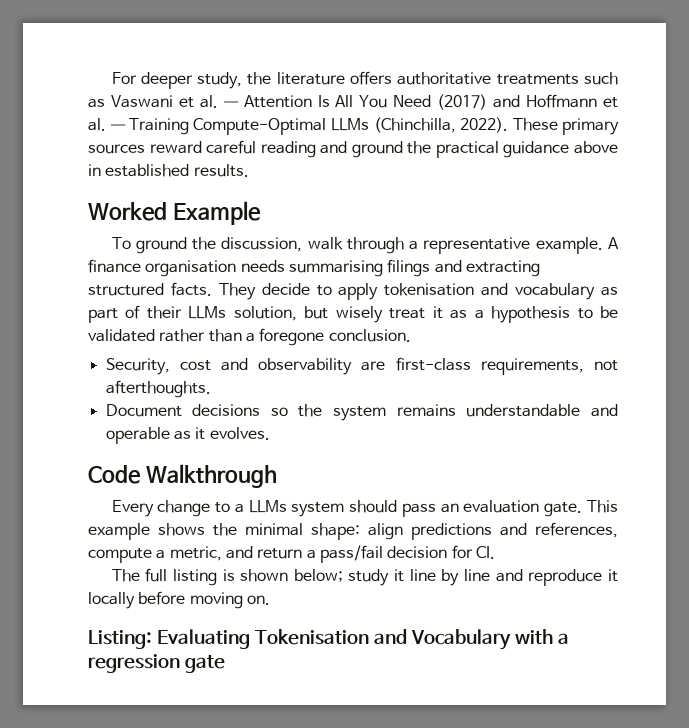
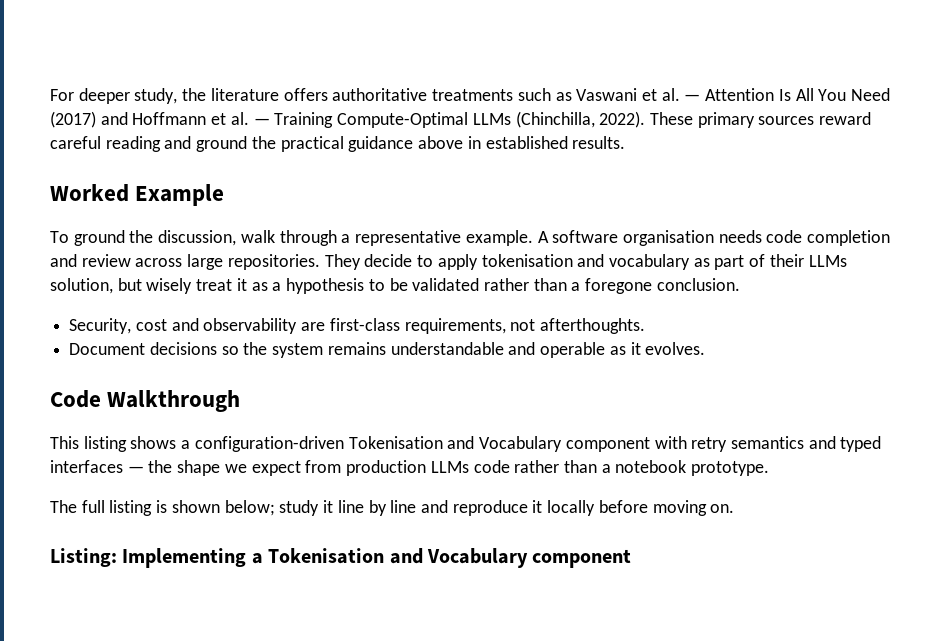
- A finance organisation needs summarising filings and extracting structured facts.
+ A software organisation needs code completion and review across large repositories.
- Every change to a LLMs system should pass an evaluation gate. This example shows the minimal shape: align predictions and references, compute a metric, and return a pass/fail decision for CI.
+ This listing shows a configuration-driven Tokenisation and Vocabulary component with retry semantics and typed interfaces — the shape we expect from production LLMs code rather than a notebook prototype.
- Listing: Evaluating Tokenisation and Vocabulary with a regression gate
+ Listing: Implementing a Tokenisation and Vocabulary component

